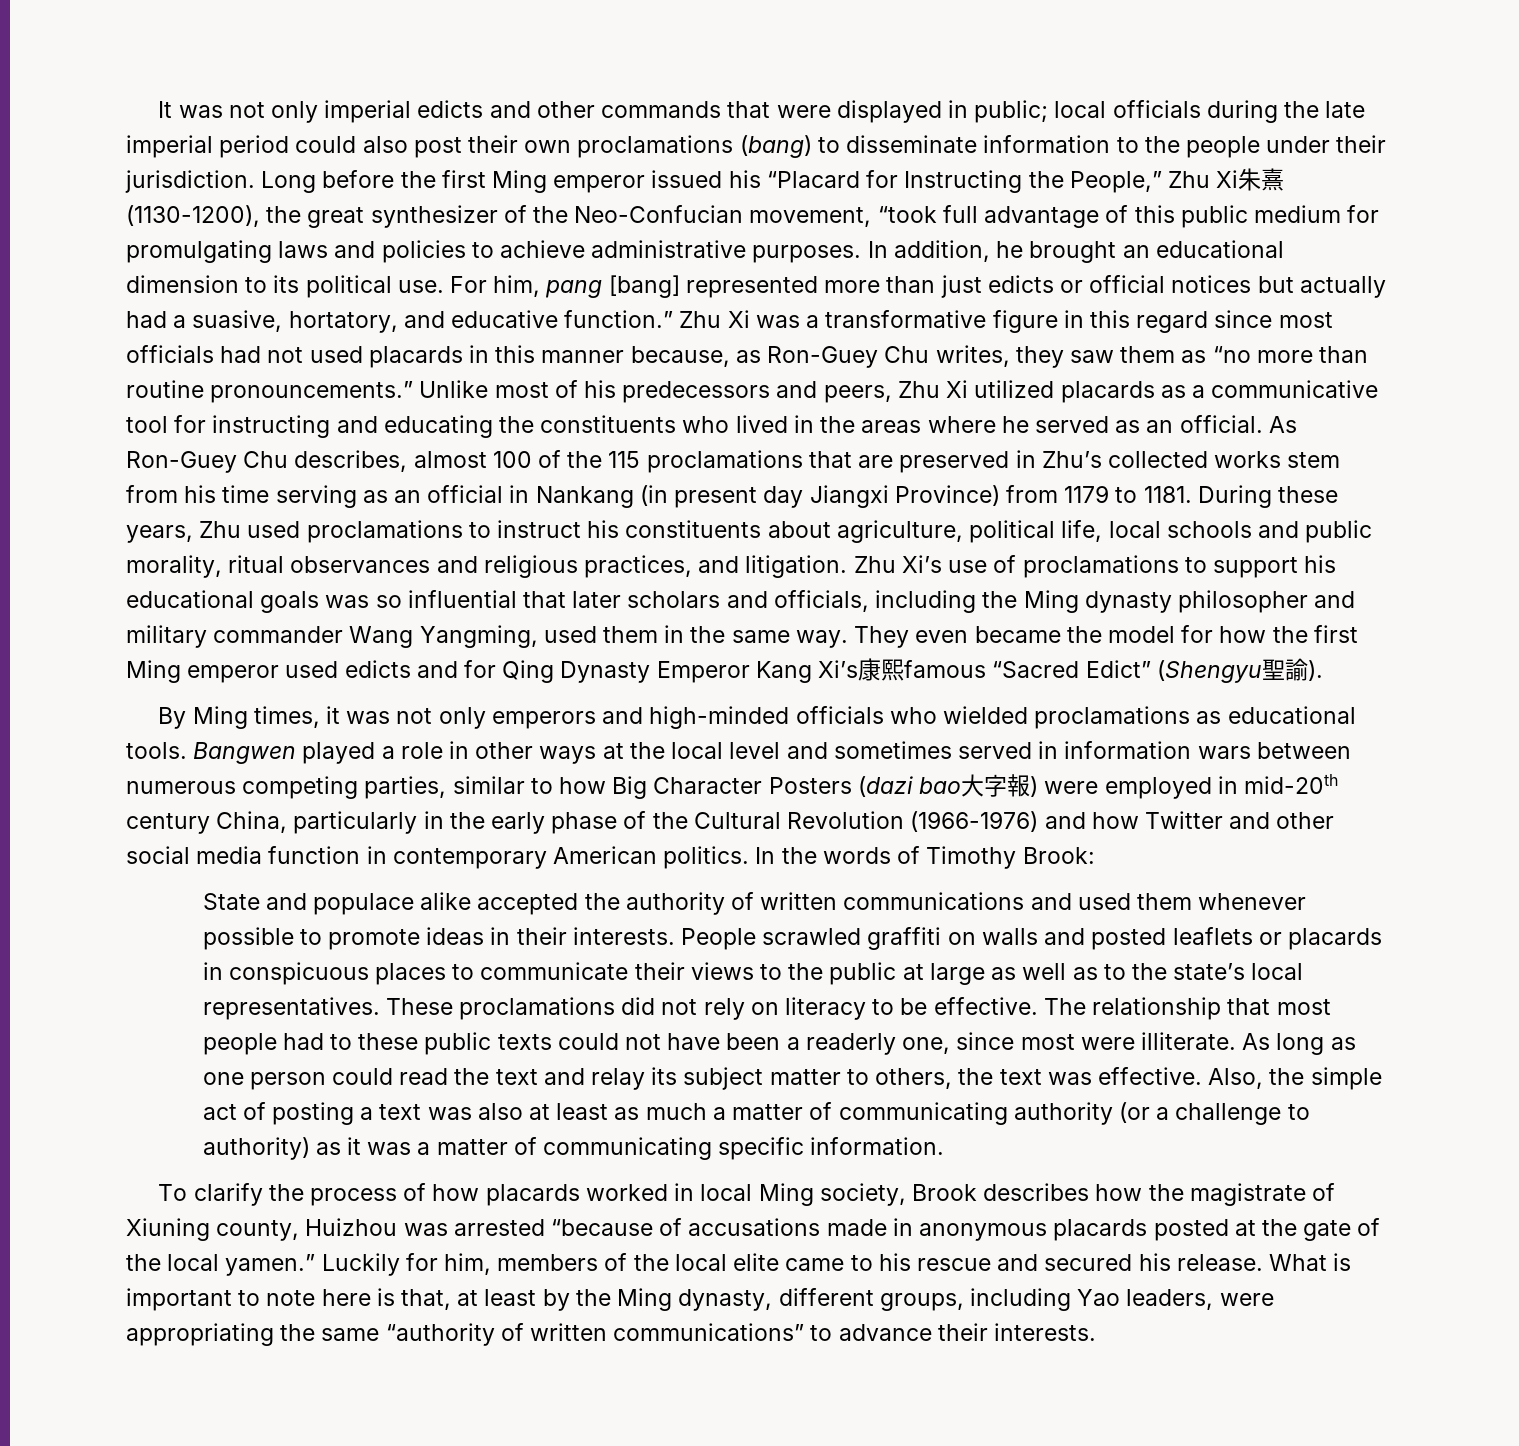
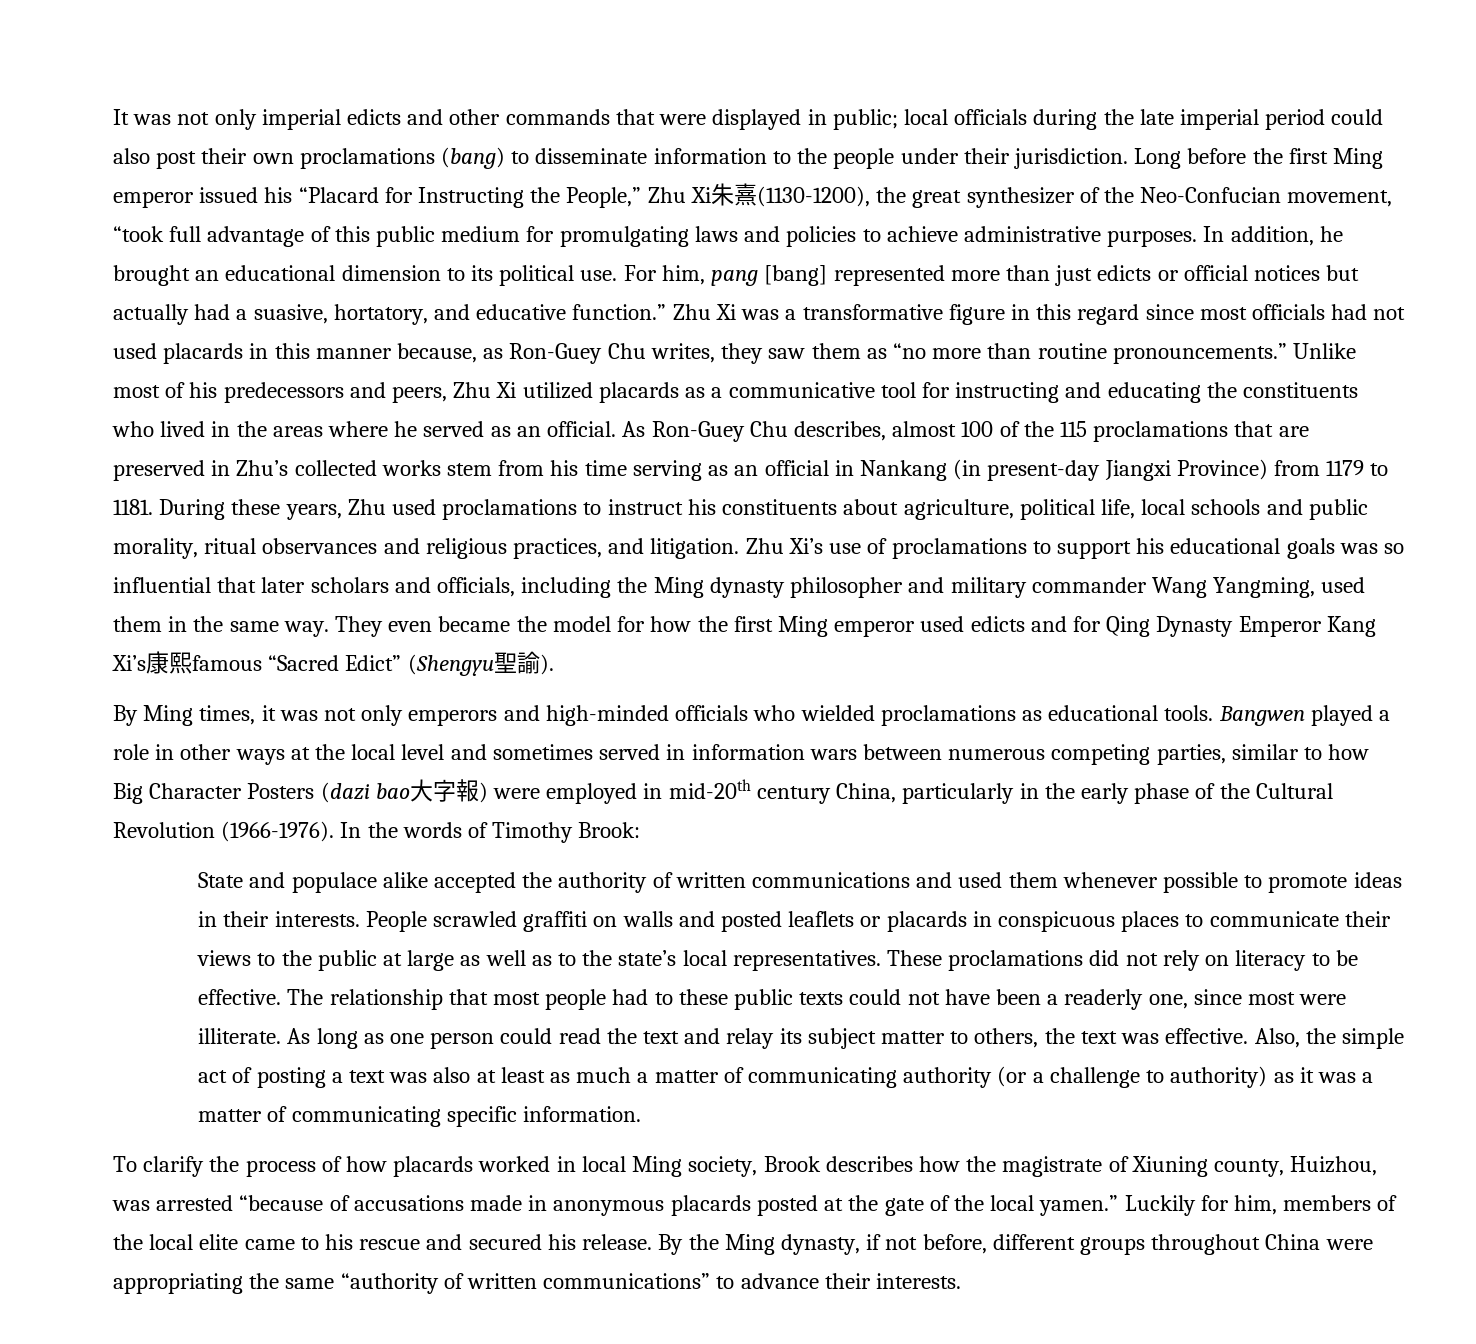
- As Ron-Guey Chu describes, almost 100 of the 115 proclamations that are preserved in Zhu’s collected works stem from his time serving as an official in Nankang (in present day Jiangxi Province) from 1179 to 1181.
+ As Ron-Guey Chu describes, almost 100 of the 115 proclamations that are preserved in Zhu’s collected works stem from his time serving as an official in Nankang (in present-day Jiangxi Province) from 1179 to 1181.
- Bangwen played a role in other ways at the local level and sometimes served in information wars between numerous competing parties, similar to how Big Character Posters (dazi bao大字報) were employed in mid-20th century China, particularly in the early phase of the Cultural Revolution (1966-1976) and how Twitter and other social media function in contemporary American politics.
+ Bangwen played a role in other ways at the local level and sometimes served in information wars between numerous competing parties, similar to how Big Character Posters (dazi bao大字報) were employed in mid-20th century China, particularly in the early phase of the Cultural Revolution (1966-1976).
- To clarify the process of how placards worked in local Ming society, Brook describes how the magistrate of Xiuning county, Huizhou was arrested “because of accusations made in anonymous placards posted at the gate of the local yamen.”
+ To clarify the process of how placards worked in local Ming society, Brook describes how the magistrate of Xiuning county, Huizhou, was arrested “because of accusations made in anonymous placards posted at the gate of the local yamen.”
- What is important to note here is that, at least by the Ming dynasty, different groups, including Yao leaders, were appropriating the same “authority of written communications” to advance their interests.
+ By the Ming dynasty, if not before, different groups throughout China were appropriating the same “authority of written communications” to advance their interests.

